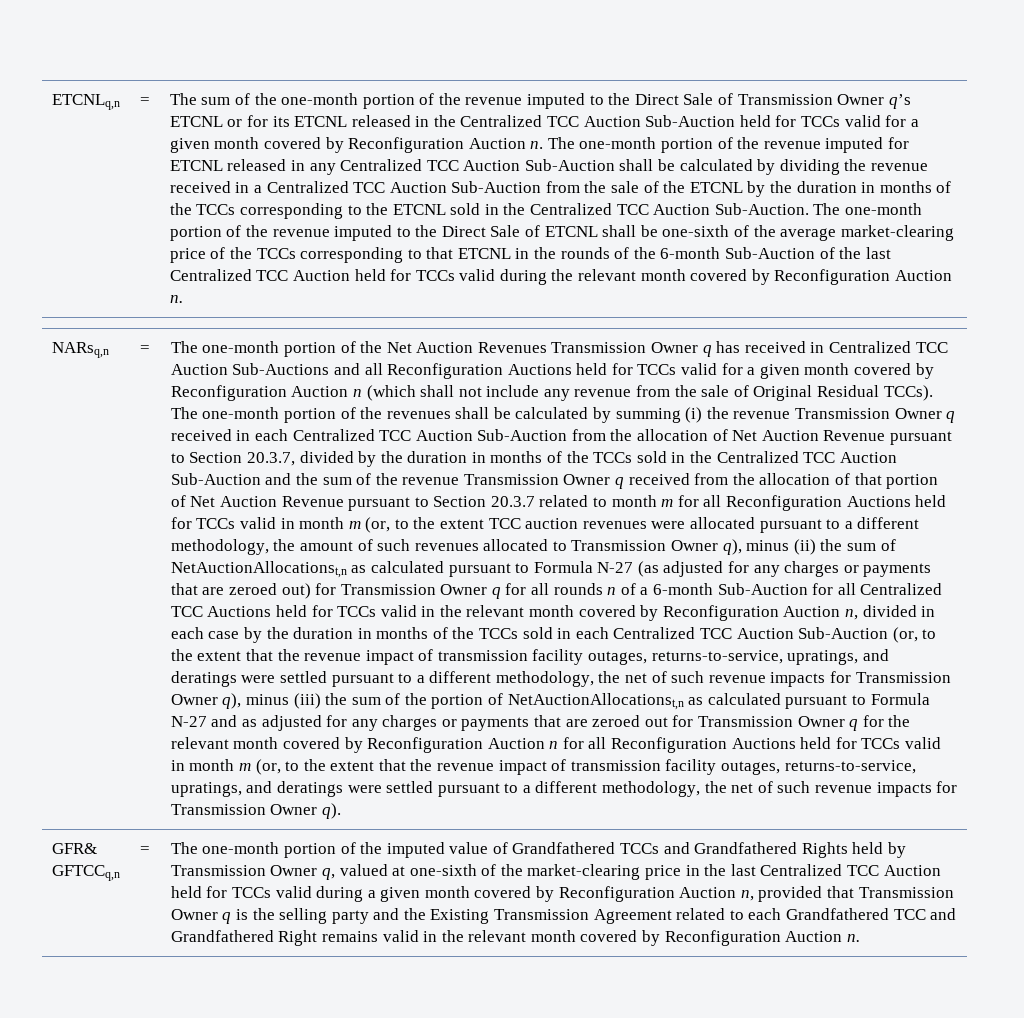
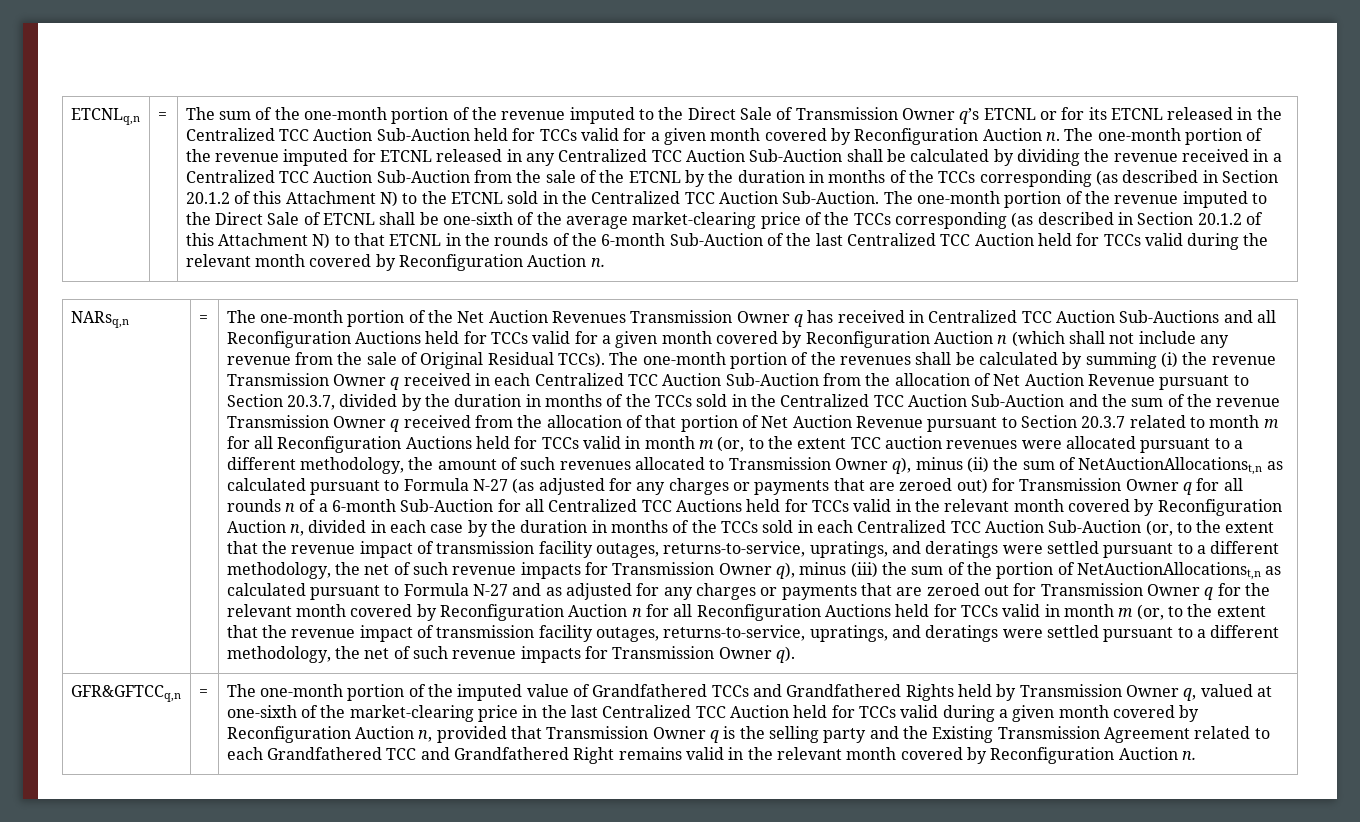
- The one-month portion of the revenue imputed for ETCNL released in any Centralized TCC Auction Sub-Auction shall be calculated by dividing the revenue received in a Centralized TCC Auction Sub-Auction from the sale of the ETCNL by the duration in months of the TCCs corresponding to the ETCNL sold in the Centralized TCC Auction Sub-Auction.
+ The one-month portion of the revenue imputed for ETCNL released in any Centralized TCC Auction Sub-Auction shall be calculated by dividing the revenue received in a Centralized TCC Auction Sub-Auction from the sale of the ETCNL by the duration in months of the TCCs corresponding (as described in Section 20.1.2 of this Attachment N) to the ETCNL sold in the Centralized TCC Auction Sub-Auction.
- The one-month portion of the revenue imputed to the Direct Sale of ETCNL shall be one-sixth of the average market-clearing price of the TCCs corresponding to that ETCNL in the rounds of the 6-month Sub-Auction of the last Centralized TCC Auction held for TCCs valid during the relevant month covered by Reconfiguration Auction n.
+ The one-month portion of the revenue imputed to the Direct Sale of ETCNL shall be one-sixth of the average market-clearing price of the TCCs corresponding (as described in Section 20.1.2 of this Attachment N) to that ETCNL in the rounds of the 6-month Sub-Auction of the last Centralized TCC Auction held for TCCs valid during the relevant month covered by Reconfiguration Auction n.
- GFR& GFTCCq,n
+ GFR&GFTCCq,n

